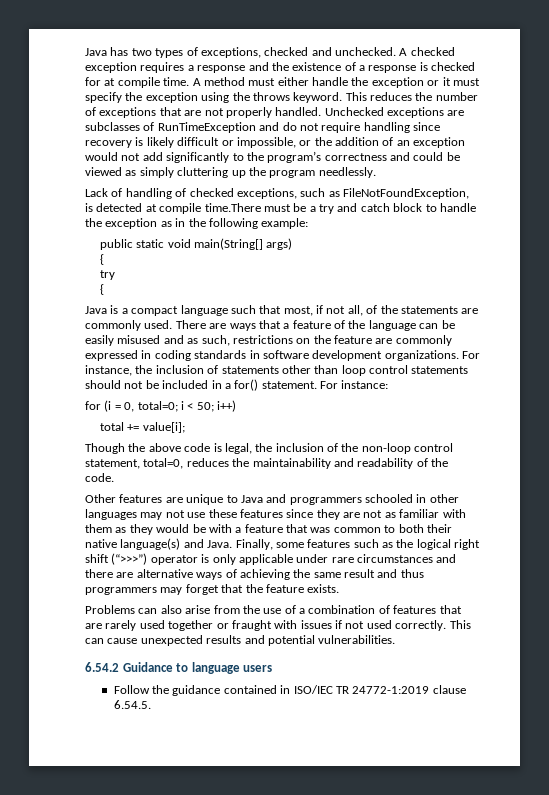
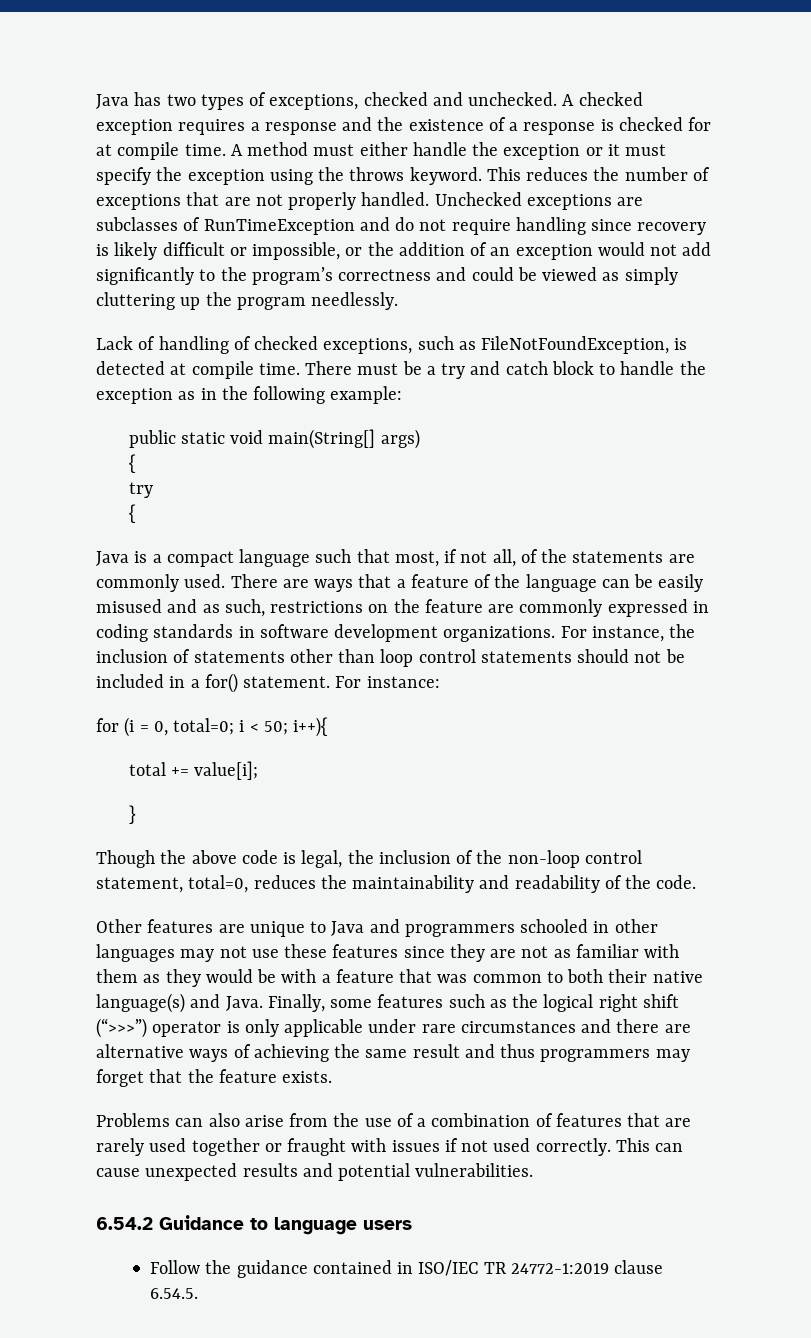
- Lack of handling of checked exceptions, such as FileNotFoundException, is detected at compile time.There must be a try and catch block to handle the exception as in the following example:
+ Lack of handling of checked exceptions, such as FileNotFoundException, is detected at compile time. There must be a try and catch block to handle the exception as in the following example:
- for (i = 0, total=0; i < 50; i++)
+ for (i = 0, total=0; i < 50; i++){
+ }

